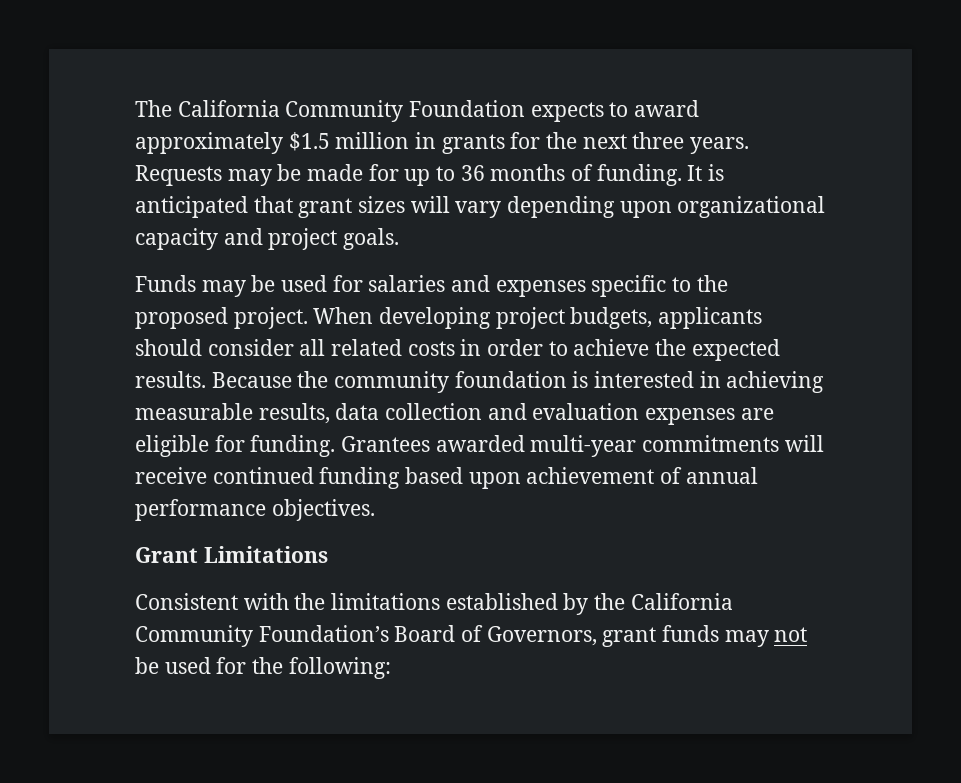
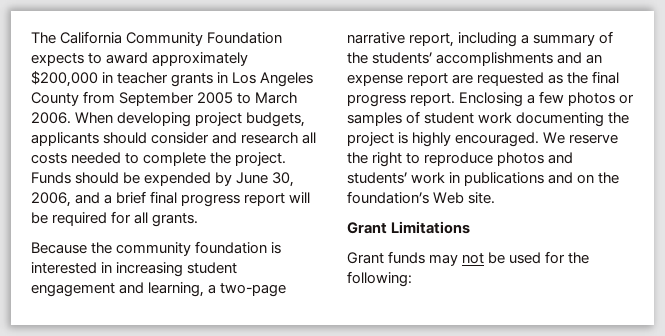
- The California Community Foundation expects to award approximately $1.5 million in grants for the next three years. Requests may be made for up to 36 months of funding. It is anticipated that grant sizes will vary depending upon organizational capacity and project goals.
- Funds may be used for salaries and expenses specific to the proposed project.
+ The California Community Foundation expects to award approximately $200,000 in teacher grants in Los Angeles County from September 2005 to March 2006.
- When developing project budgets, applicants should consider all related costs in order to achieve the expected results. Because the community foundation is interested in achieving measurable results, data collection and evaluation expenses are eligible for funding. Grantees awarded multi-year commitments will receive continued funding based upon achievement of annual performance objectives.
+ When developing project budgets, applicants should consider and research all costs needed to complete the project. Funds should be expended by June 30, 2006, and a brief final progress report will be required for all grants.
+ Because the community foundation is interested in increasing student engagement and learning, a two-page narrative report, including a summary of the students’ accomplishments and an expense report are requested as the final progress report. Enclosing a few photos or samples of student work documenting the project is highly encouraged. We reserve the right to reproduce photos and students’ work in publications and on the foundation’s Web site.
  Grant Limitations
- Consistent with the limitations established by the California Community Foundation’s Board of Governors, grant funds may not be used for the following:
+ Grant funds may not be used for the following:

